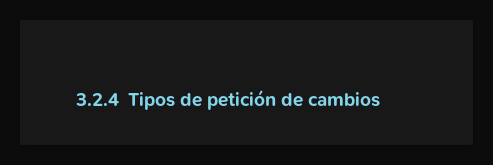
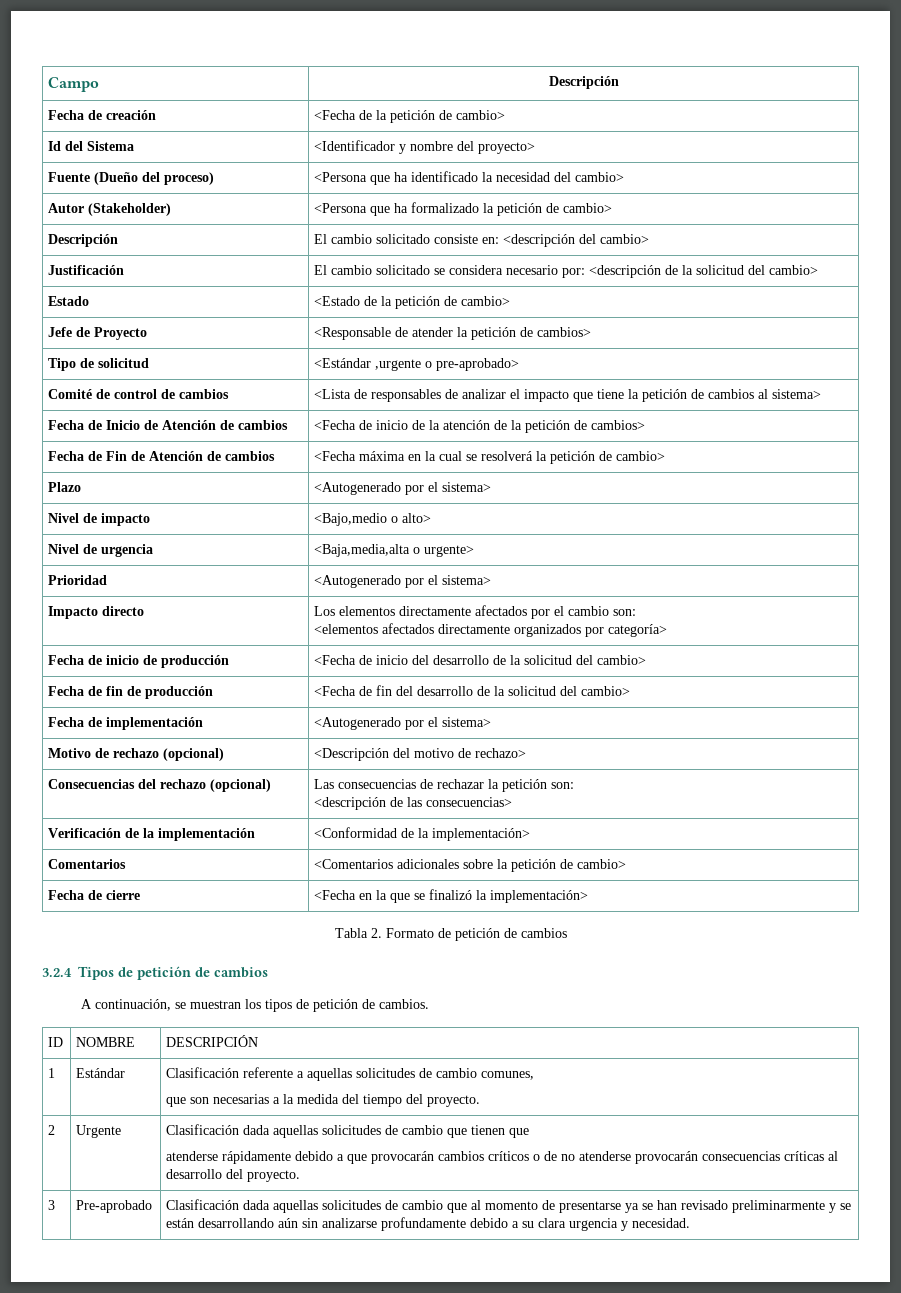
+ Campo | Descripción
+ Fecha de creación | <Fecha de la petición de cambio>
+ Id del Sistema | <Identificador y nombre del proyecto>
+ Fuente (Dueño del proceso) | <Persona que ha identificado la necesidad del cambio>
+ Autor (Stakeholder) | <Persona que ha formalizado la petición de cambio>
+ Descripción | El cambio solicitado consiste en: <descripción del cambio>
+ Justificación | El cambio solicitado se considera necesario por: <descripción de la solicitud del cambio>
+ Estado | <Estado de la petición de cambio>
+ Jefe de Proyecto | <Responsable de atender la petición de cambios>
+ Tipo de solicitud | <Estándar ,urgente o pre-aprobado>
+ Comité de control de cambios | <Lista de responsables de analizar el impacto que tiene la petición de cambios al sistema>
+ Fecha de Inicio de Atención de cambios | <Fecha de inicio de la atención de la petición de cambios>
+ Fecha de Fin de Atención de cambios | <Fecha máxima en la cual se resolverá la petición de cambio>
+ Plazo | <Autogenerado por el sistema>
+ Nivel de impacto | <Bajo,medio o alto>
+ Nivel de urgencia | <Baja,media,alta o urgente>
+ Prioridad | <Autogenerado por el sistema>
+ Impacto directo | Los elementos directamente afectados por el cambio son:
+ <elementos afectados directamente organizados por categoría>
+ Fecha de inicio de producción | <Fecha de inicio del desarrollo de la solicitud del cambio>
+ Fecha de fin de producción | <Fecha de fin del desarrollo de la solicitud del cambio>
+ Fecha de implementación | <Autogenerado por el sistema>
+ Motivo de rechazo (opcional) | <Descripción del motivo de rechazo>
+ Consecuencias del rechazo (opcional) | Las consecuencias de rechazar la petición son:
+ <descripción de las consecuencias>
+ Verificación de la implementación | <Conformidad de la implementación>
+ Comentarios | <Comentarios adicionales sobre la petición de cambio>
+ Fecha de cierre | <Fecha en la que se finalizó la implementación>
+ Tabla 2. Formato de petición de cambios
+ A continuación, se muestran los tipos de petición de cambios.
+ ID | NOMBRE | DESCRIPCIÓN
+ 1 | Estándar | Clasificación referente a aquellas solicitudes de cambio comunes,
+ que son necesarias a la medida del tiempo del proyecto.
+ 2 | Urgente | Clasificación dada aquellas solicitudes de cambio que tienen que
+ atenderse rápidamente debido a que provocarán cambios críticos o de no atenderse provocarán consecuencias críticas al desarrollo del proyecto.
+ 3 | Pre-aprobado | Clasificación dada aquellas solicitudes de cambio que al momento de presentarse ya se han revisado preliminarmente y se están desarrollando aún sin analizarse profundamente debido a su clara urgencia y necesidad.

